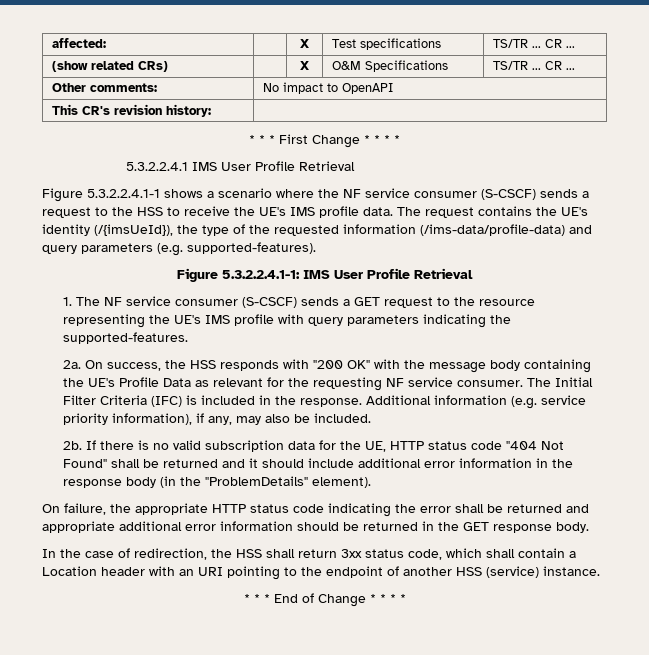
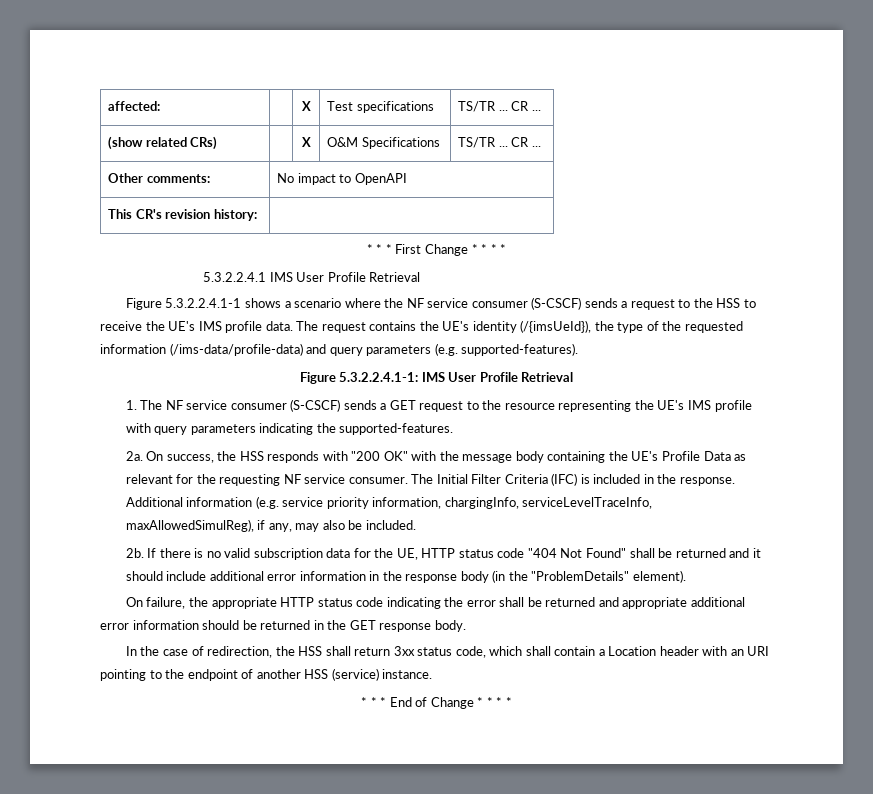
- Additional information (e.g. service priority information), if any, may also be included.
+ Additional information (e.g. service priority information, chargingInfo, serviceLevelTraceInfo, maxAllowedSimulReg), if any, may also be included.

